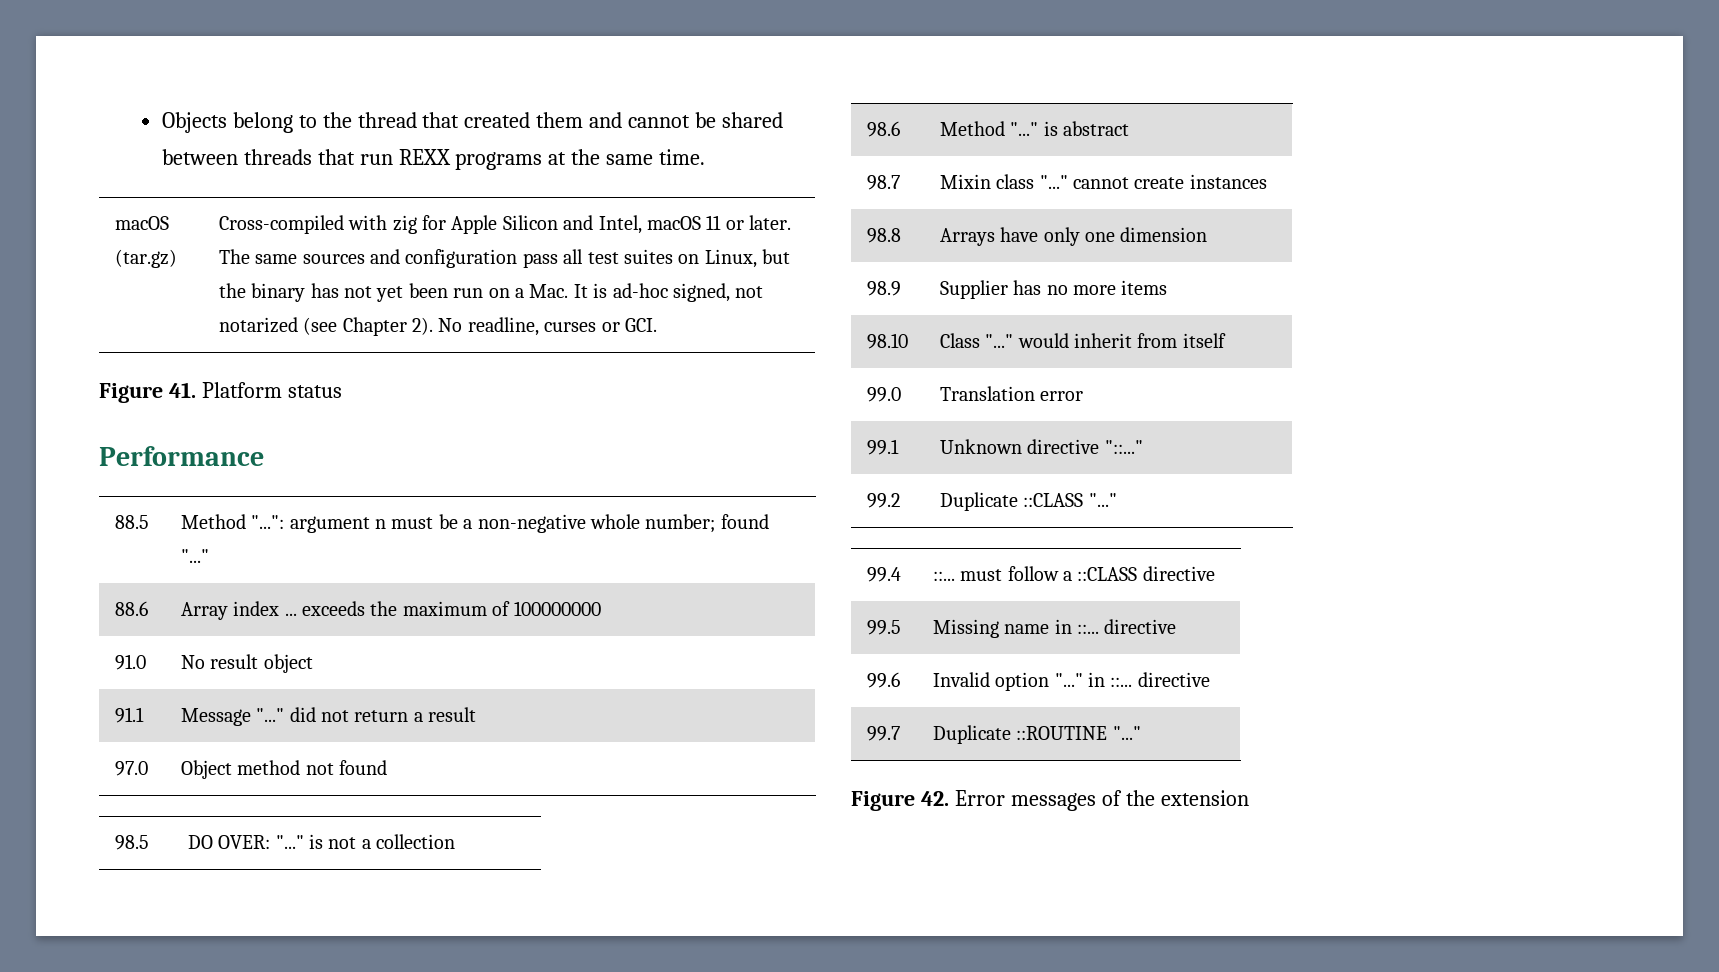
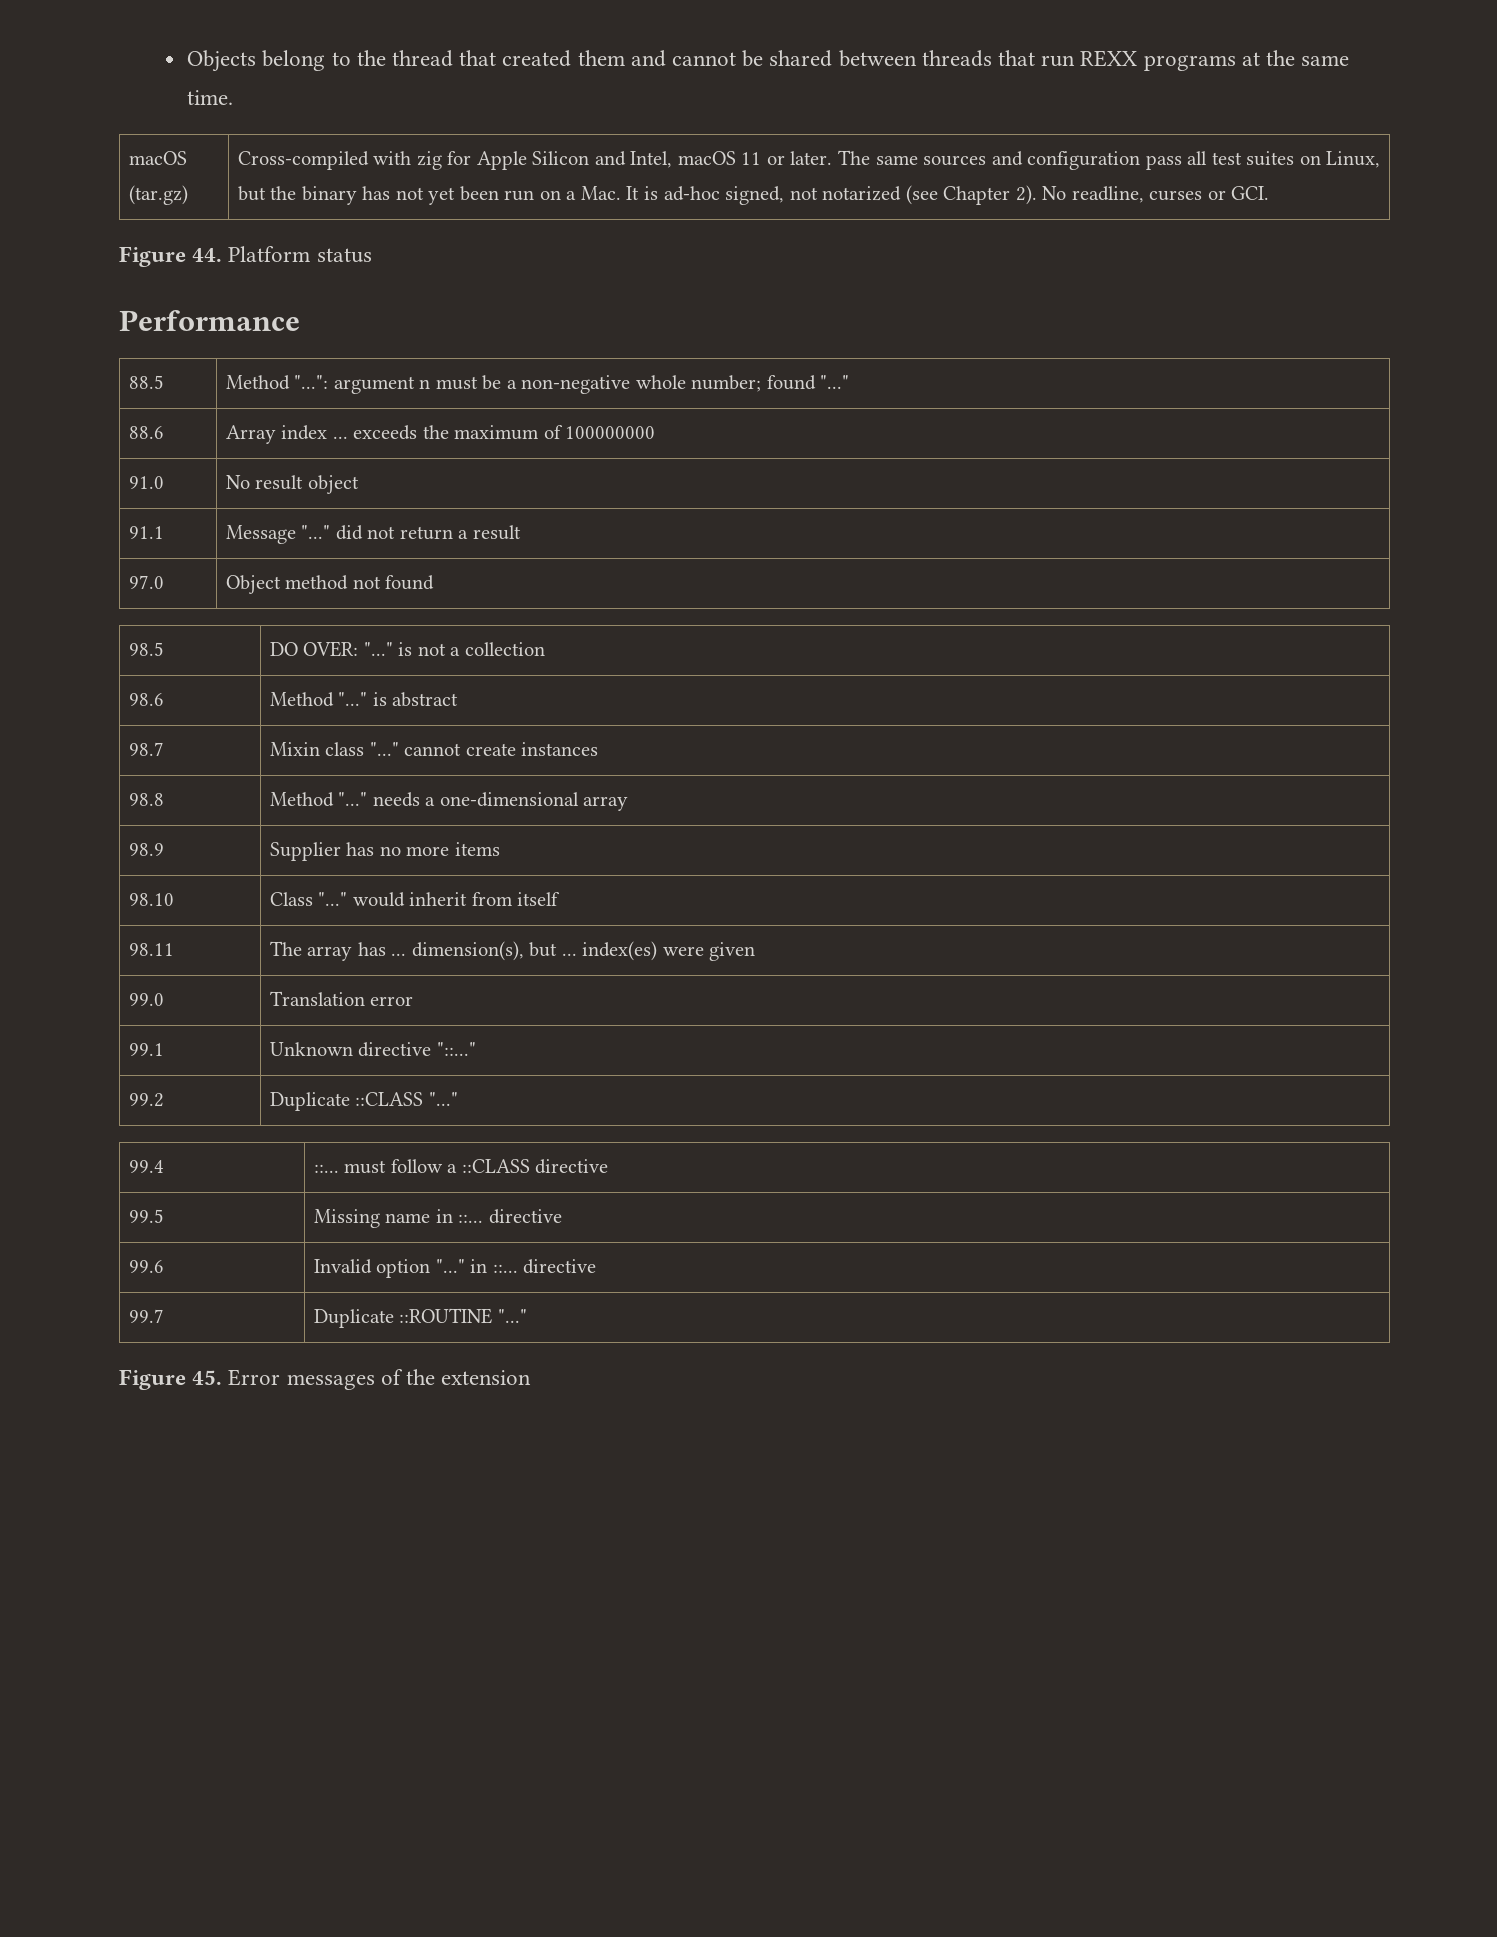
- Figure 41. Platform status
+ Figure 44. Platform status
- 98.8 | Arrays have only one dimension
+ 98.8 | Method "..." needs a one-dimensional array
+ 98.11 | The array has ... dimension(s), but ... index(es) were given
- Figure 42. Error messages of the extension
+ Figure 45. Error messages of the extension

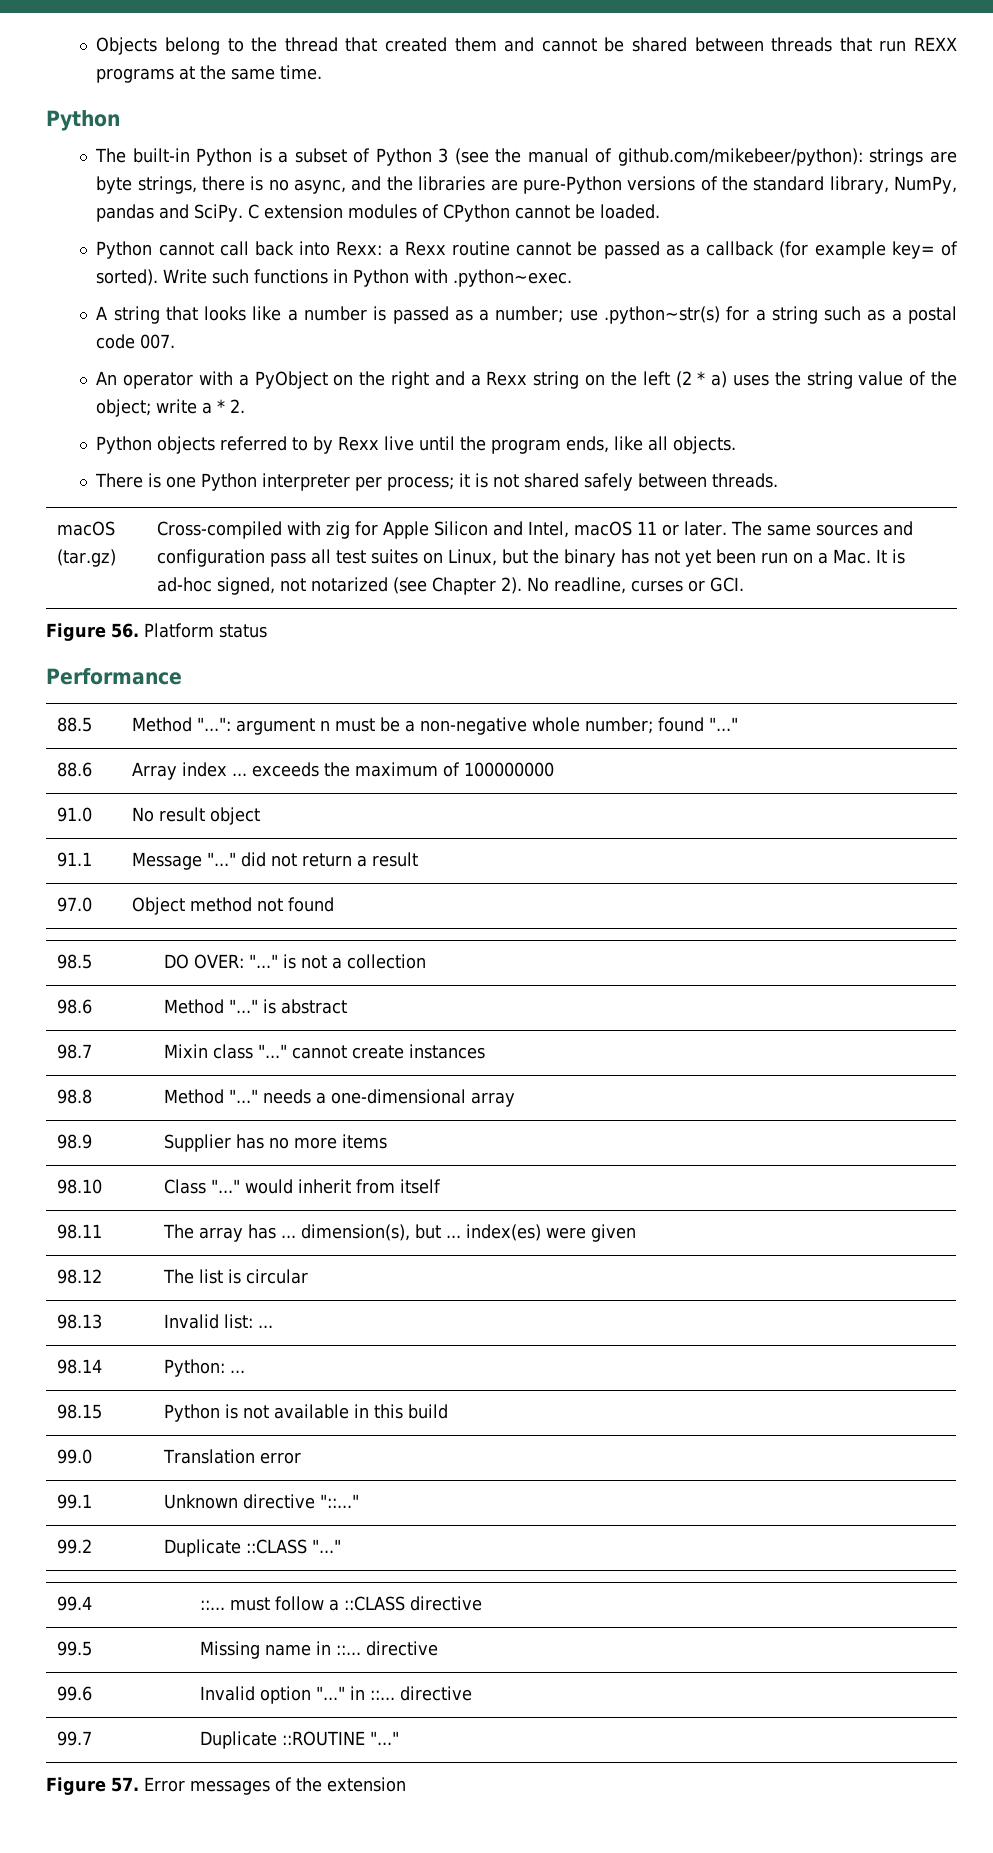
  Objects belong to the thread that created them and cannot be shared between threads that run REXX programs at the same time.
+ Python
+ The built-in Python is a subset of Python 3 (see the manual of github.com/mikebeer/python): strings are byte strings, there is no async, and the libraries are pure-Python versions of the standard library, NumPy, pandas and SciPy. C extension modules of CPython cannot be loaded.
+ Python cannot call back into Rexx: a Rexx routine cannot be passed as a callback (for example key= of sorted). Write such functions in Python with .python~exec.
+ A string that looks like a number is passed as a number; use .python~str(s) for a string such as a postal code 007.
+ An operator with a PyObject on the right and a Rexx string on the left (2 * a) uses the string value of the object; write a * 2.
+ Python objects referred to by Rexx live until the program ends, like all objects.
+ There is one Python interpreter per process; it is not shared safely between threads.
- Figure 44. Platform status
+ Figure 56. Platform status
+ 98.12 | The list is circular
+ 98.13 | Invalid list: ...
+ 98.14 | Python: ...
+ 98.15 | Python is not available in this build
- Figure 45. Error messages of the extension
+ Figure 57. Error messages of the extension

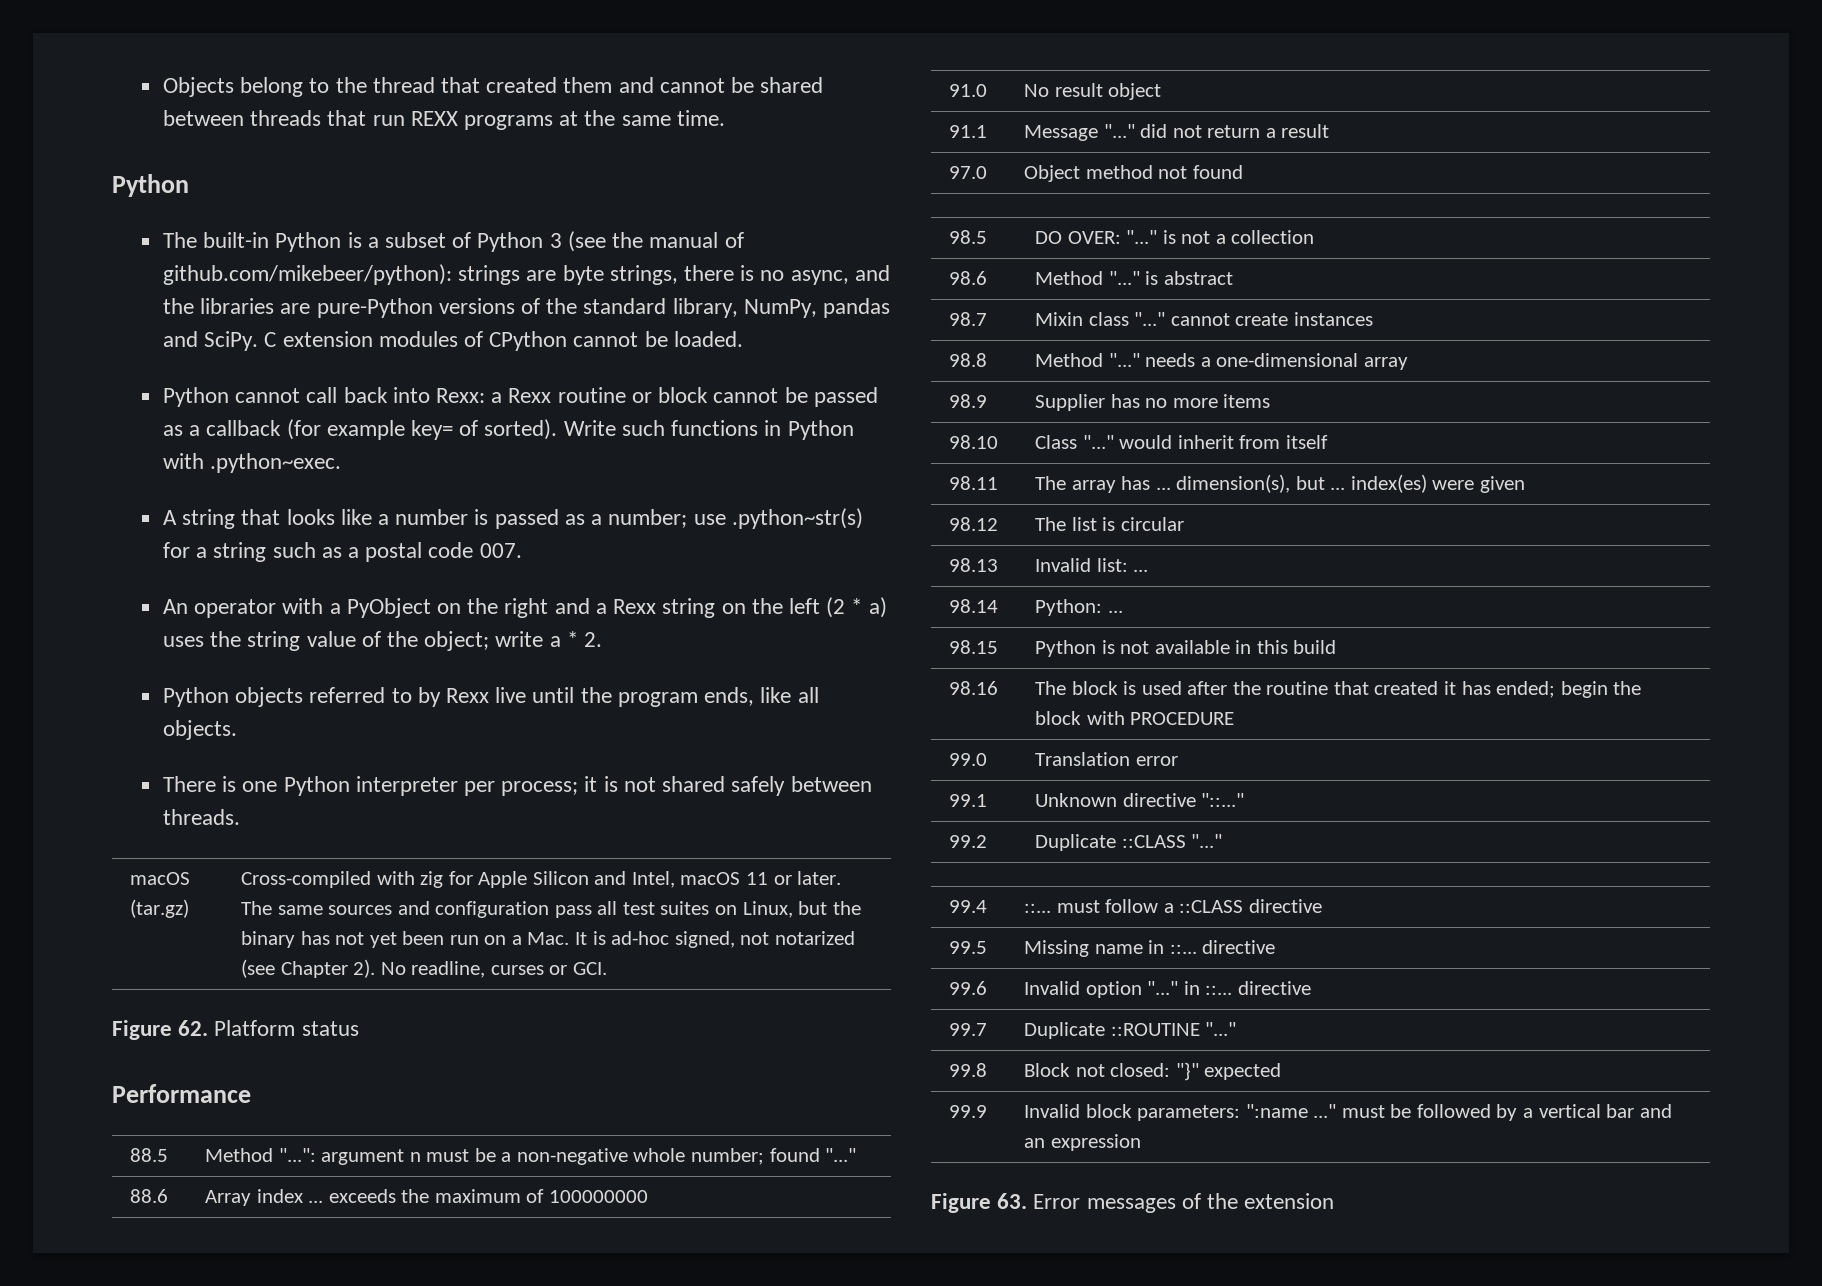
- Python cannot call back into Rexx: a Rexx routine cannot be passed as a callback (for example key= of sorted).
+ Python cannot call back into Rexx: a Rexx routine or block cannot be passed as a callback (for example key= of sorted).
- Figure 56. Platform status
+ Figure 62. Platform status
+ 98.16 | The block is used after the routine that created it has ended; begin the block with PROCEDURE
- Figure 57. Error messages of the extension
+ 99.8 | Block not closed: "}" expected
+ 99.9 | Invalid block parameters: ":name ..." must be followed by a vertical bar and an expression
+ Figure 63. Error messages of the extension

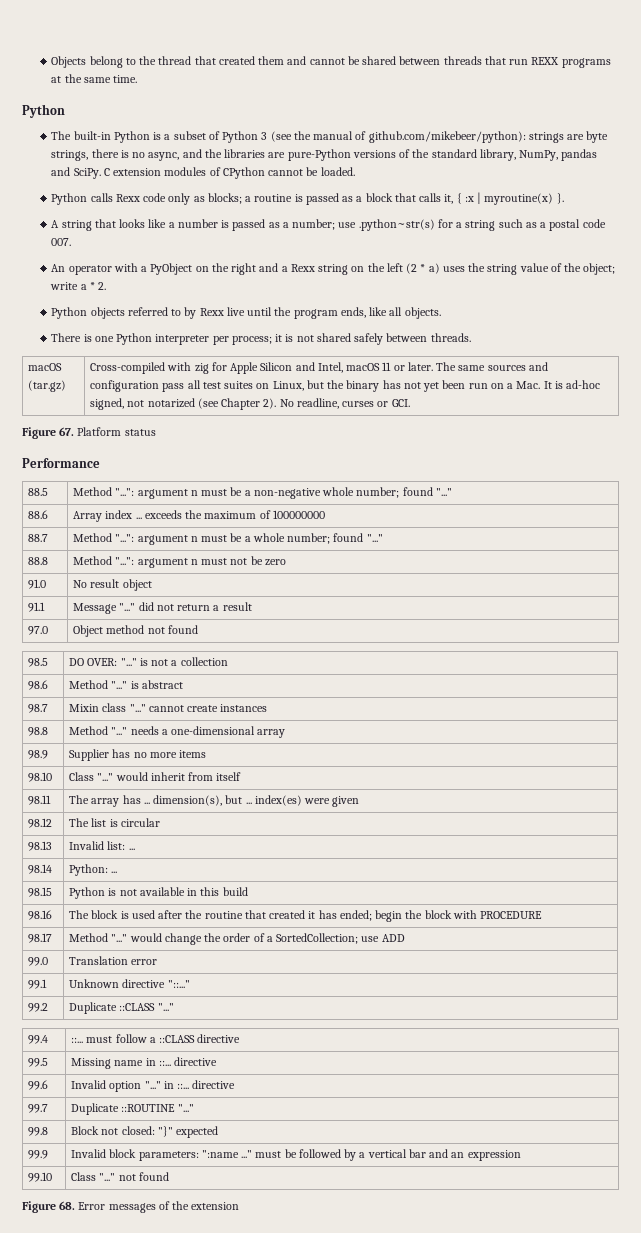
- Python cannot call back into Rexx: a Rexx routine or block cannot be passed as a callback (for example key= of sorted). Write such functions in Python with .python~exec.
+ Python calls Rexx code only as blocks; a routine is passed as a block that calls it, { :x | myroutine(x) }.
- Figure 62. Platform status
+ Figure 67. Platform status
+ 88.7 | Method "...": argument n must be a whole number; found "..."
+ 88.8 | Method "...": argument n must not be zero
+ 98.17 | Method "..." would change the order of a SortedCollection; use ADD
- Figure 63. Error messages of the extension
+ 99.10 | Class "..." not found
+ Figure 68. Error messages of the extension

